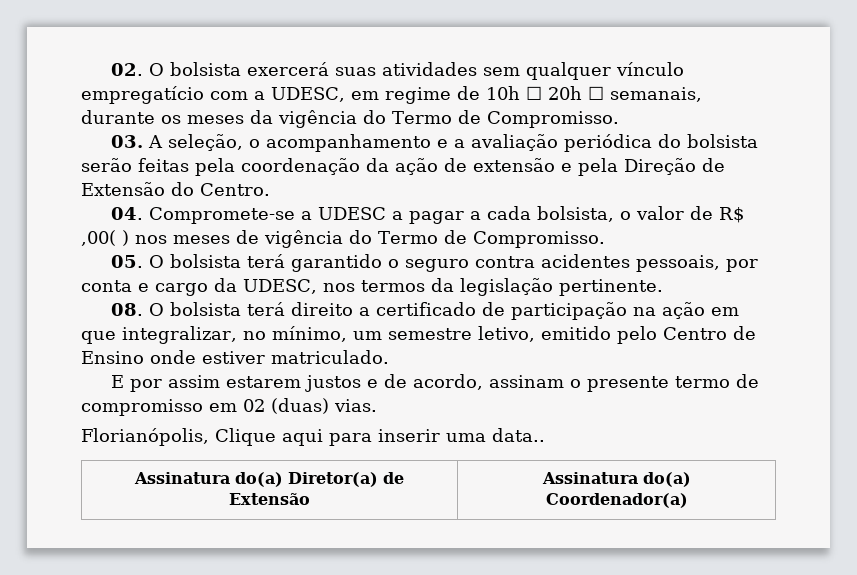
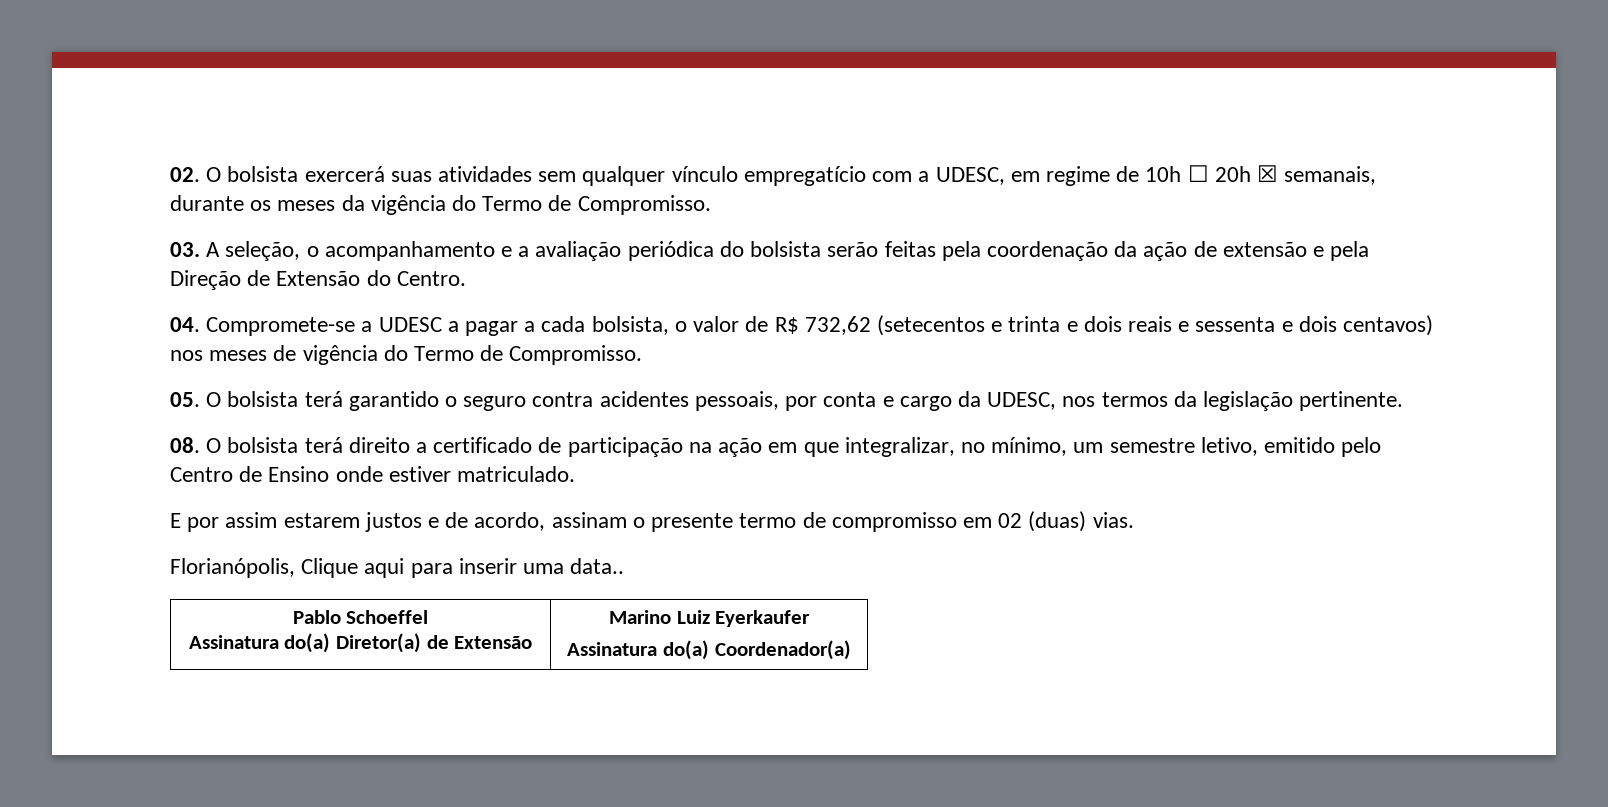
- 02. O bolsista exercerá suas atividades sem qualquer vínculo empregatício com a UDESC, em regime de 10h ☐ 20h ☐ semanais, durante os meses da vigência do Termo de Compromisso.
+ 02. O bolsista exercerá suas atividades sem qualquer vínculo empregatício com a UDESC, em regime de 10h ☐ 20h ☒ semanais, durante os meses da vigência do Termo de Compromisso.
- 04. Compromete-se a UDESC a pagar a cada bolsista, o valor de R$ ,00( ) nos meses de vigência do Termo de Compromisso.
+ 04. Compromete-se a UDESC a pagar a cada bolsista, o valor de R$ 732,62 (setecentos e trinta e dois reais e sessenta e dois centavos) nos meses de vigência do Termo de Compromisso.
- Assinatura do(a) Diretor(a) de Extensão | Assinatura do(a) Coordenador(a)
+ Pablo Schoeffel
+ Assinatura do(a) Diretor(a) de Extensão | Marino Luiz Eyerkaufer
+ Assinatura do(a) Coordenador(a)

